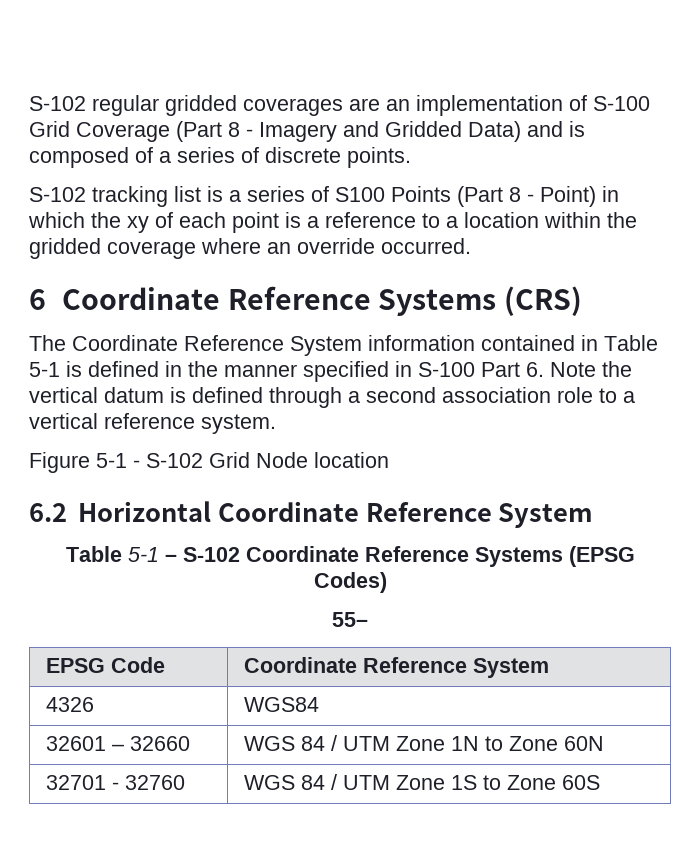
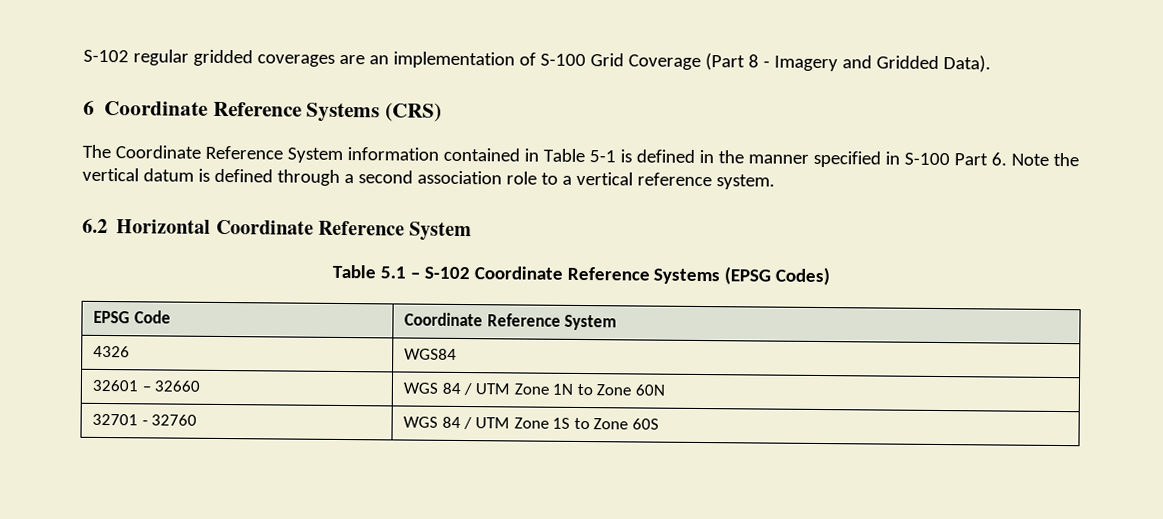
- S-102 regular gridded coverages are an implementation of S-100 Grid Coverage (Part 8 - Imagery and Gridded Data) and is composed of a series of discrete points.
- S-102 tracking list is a series of S100 Points (Part 8 - Point) in which the xy of each point is a reference to a location within the gridded coverage where an override occurred.
+ S-102 regular gridded coverages are an implementation of S-100 Grid Coverage (Part 8 - Imagery and Gridded Data).
- Figure 5-1 - S-102 Grid Node location
- Table 5-1 – S-102 Coordinate Reference Systems (EPSG Codes)
+ Table 5.1 – S-102 Coordinate Reference Systems (EPSG Codes)
- 55–

